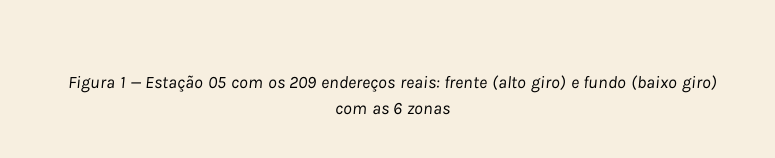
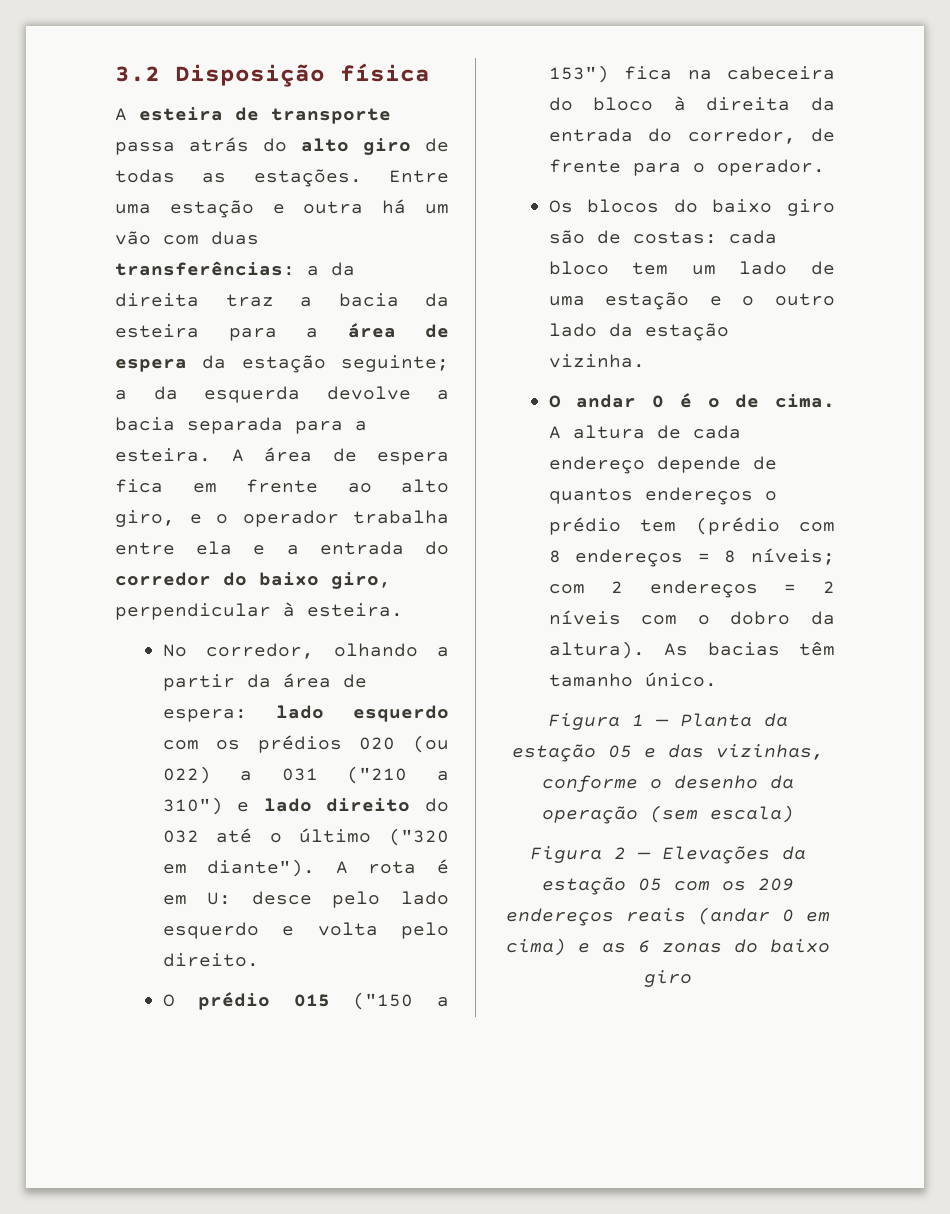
- Figura 1 — Estação 05 com os 209 endereços reais: frente (alto giro) e fundo (baixo giro) com as 6 zonas
+ 3.2 Disposição física
+ A esteira de transporte passa atrás do alto giro de todas as estações. Entre uma estação e outra há um vão com duas transferências: a da direita traz a bacia da esteira para a área de espera da estação seguinte; a da esquerda devolve a bacia separada para a esteira. A área de espera fica em frente ao alto giro, e o operador trabalha entre ela e a entrada do corredor do baixo giro, perpendicular à esteira.
+ No corredor, olhando a partir da área de espera: lado esquerdo com os prédios 020 (ou 022) a 031 ("210 a 310") e lado direito do 032 até o último ("320 em diante"). A rota é em U: desce pelo lado esquerdo e volta pelo direito.
+ O prédio 015 ("150 a 153") fica na cabeceira do bloco à direita da entrada do corredor, de frente para o operador.
+ Os blocos do baixo giro são de costas: cada bloco tem um lado de uma estação e o outro lado da estação vizinha.
+ O andar 0 é o de cima. A altura de cada endereço depende de quantos endereços o prédio tem (prédio com 8 endereços = 8 níveis; com 2 endereços = 2 níveis com o dobro da altura). As bacias têm tamanho único.
+ Figura 1 — Planta da estação 05 e das vizinhas, conforme o desenho da operação (sem escala)
+ Figura 2 — Elevações da estação 05 com os 209 endereços reais (andar 0 em cima) e as 6 zonas do baixo giro

